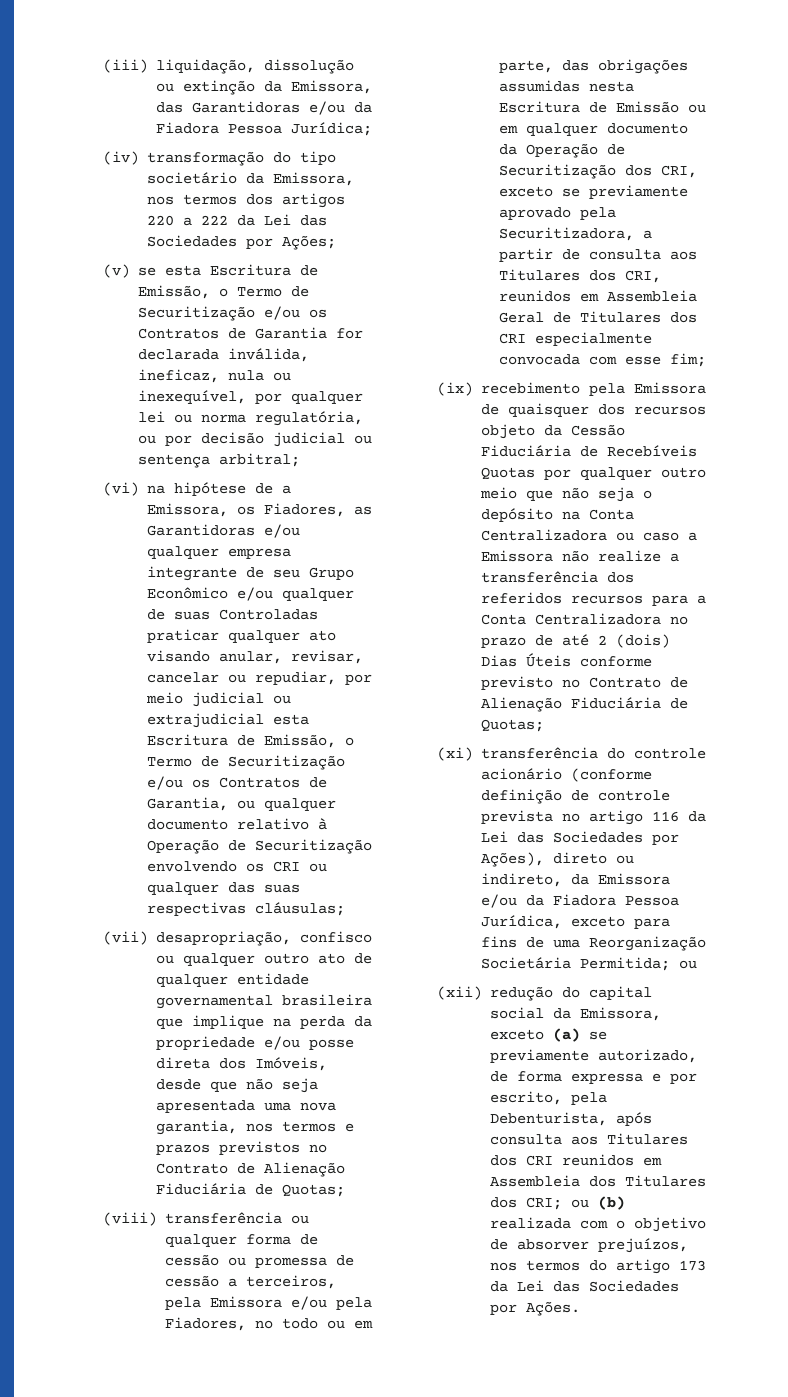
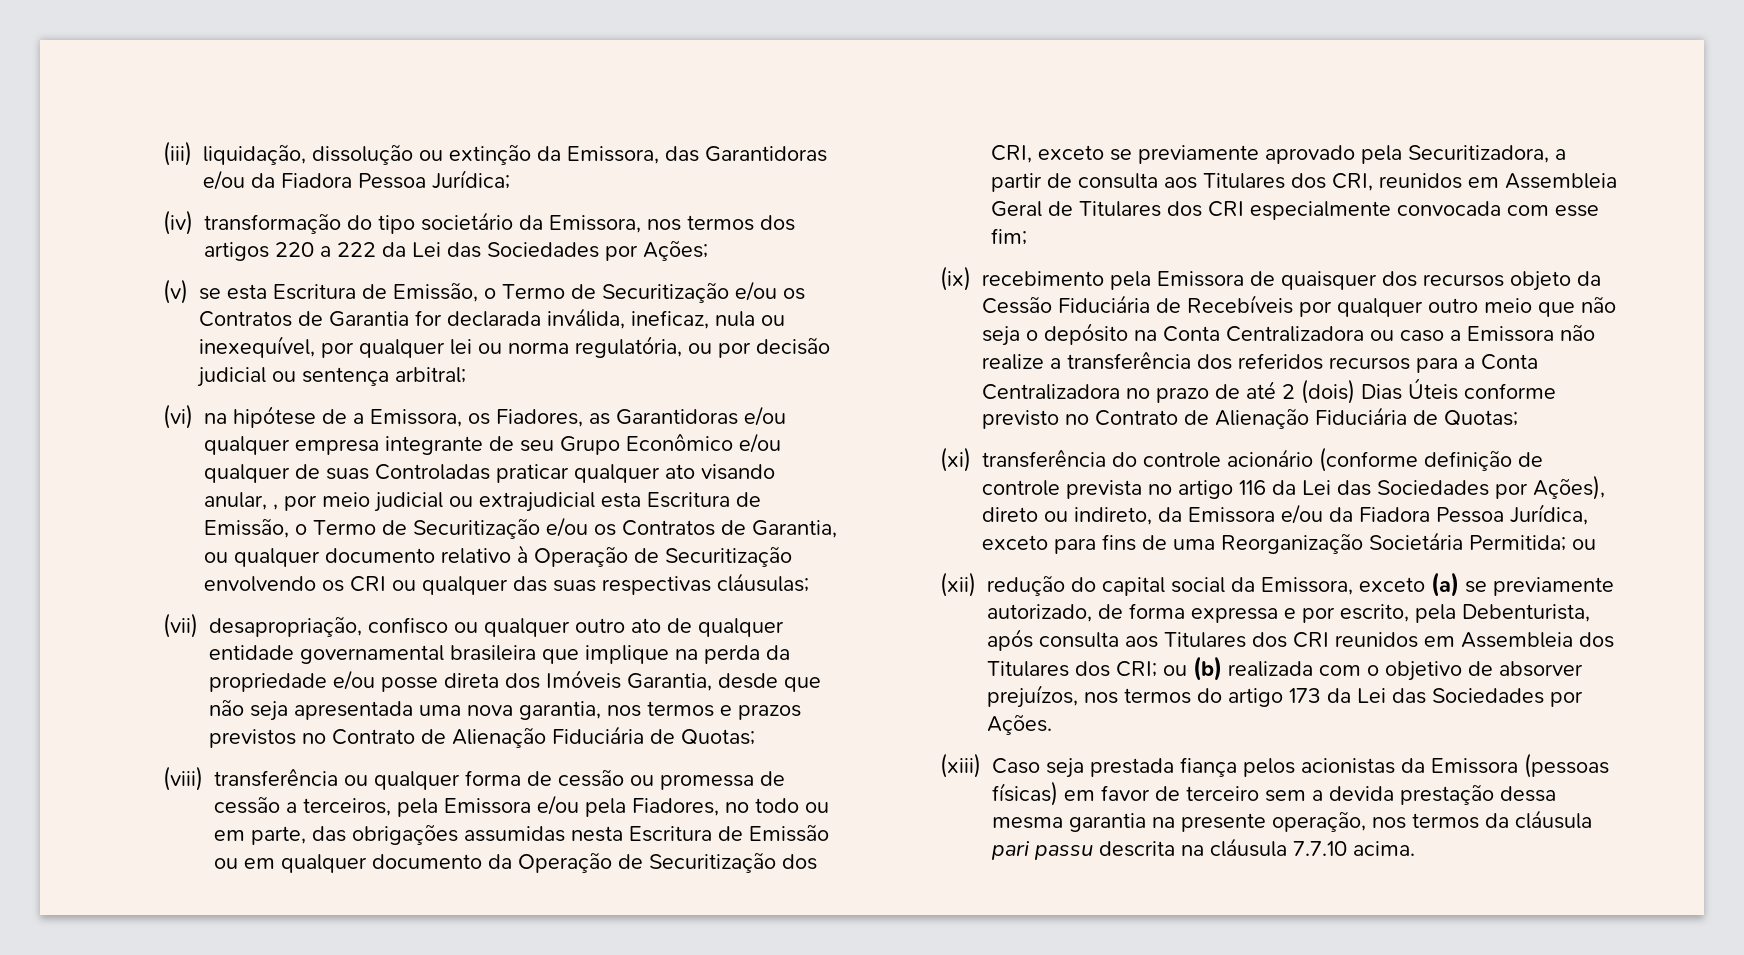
- (vi) na hipótese de a Emissora, os Fiadores, as Garantidoras e/ou qualquer empresa integrante de seu Grupo Econômico e/ou qualquer de suas Controladas praticar qualquer ato visando anular, revisar, cancelar ou repudiar, por meio judicial ou extrajudicial esta Escritura de Emissão, o Termo de Securitização e/ou os Contratos de Garantia, ou qualquer documento relativo à Operação de Securitização envolvendo os CRI ou qualquer das suas respectivas cláusulas;
+ (vi) na hipótese de a Emissora, os Fiadores, as Garantidoras e/ou qualquer empresa integrante de seu Grupo Econômico e/ou qualquer de suas Controladas praticar qualquer ato visando anular, , por meio judicial ou extrajudicial esta Escritura de Emissão, o Termo de Securitização e/ou os Contratos de Garantia, ou qualquer documento relativo à Operação de Securitização envolvendo os CRI ou qualquer das suas respectivas cláusulas;
- (vii) desapropriação, confisco ou qualquer outro ato de qualquer entidade governamental brasileira que implique na perda da propriedade e/ou posse direta dos Imóveis, desde que não seja apresentada uma nova garantia, nos termos e prazos previstos no Contrato de Alienação Fiduciária de Quotas;
+ (vii) desapropriação, confisco ou qualquer outro ato de qualquer entidade governamental brasileira que implique na perda da propriedade e/ou posse direta dos Imóveis Garantia, desde que não seja apresentada uma nova garantia, nos termos e prazos previstos no Contrato de Alienação Fiduciária de Quotas;
- (ix) recebimento pela Emissora de quaisquer dos recursos objeto da Cessão Fiduciária de Recebíveis Quotas por qualquer outro meio que não seja o depósito na Conta Centralizadora ou caso a Emissora não realize a transferência dos referidos recursos para a Conta Centralizadora no prazo de até 2 (dois) Dias Úteis conforme previsto no Contrato de Alienação Fiduciária de Quotas;
+ (ix) recebimento pela Emissora de quaisquer dos recursos objeto da Cessão Fiduciária de Recebíveis por qualquer outro meio que não seja o depósito na Conta Centralizadora ou caso a Emissora não realize a transferência dos referidos recursos para a Conta Centralizadora no prazo de até 2 (dois) Dias Úteis conforme previsto no Contrato de Alienação Fiduciária de Quotas;
+ (xiii) Caso seja prestada fiança pelos acionistas da Emissora (pessoas físicas) em favor de terceiro sem a devida prestação dessa mesma garantia na presente operação, nos termos da cláusula pari passu descrita na cláusula 7.7.10 acima.

